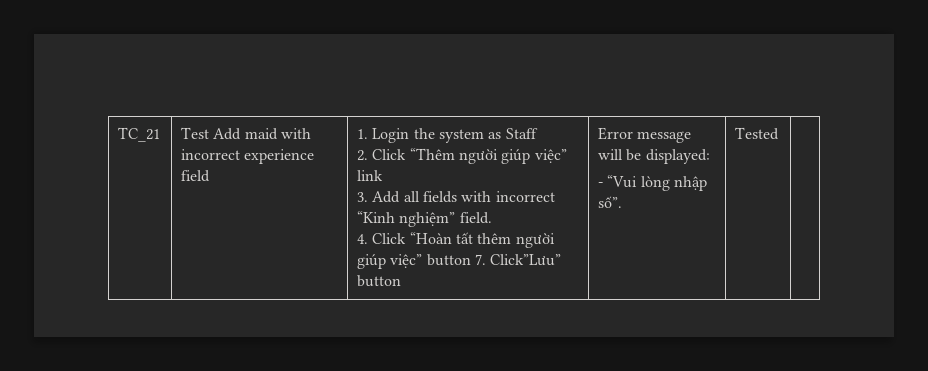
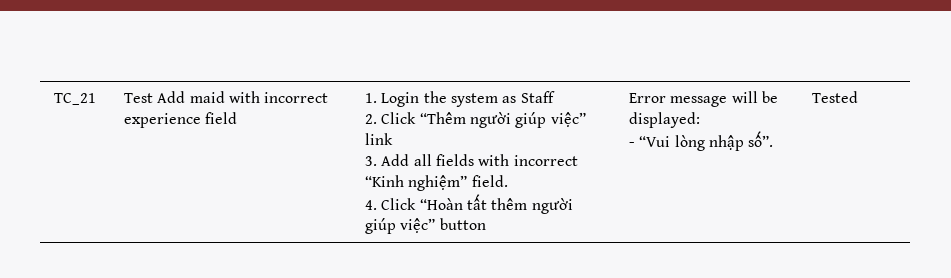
- 4. Click “Hoàn tất thêm người giúp việc” button 7. Click”Lưu” button
+ 4. Click “Hoàn tất thêm người giúp việc” button

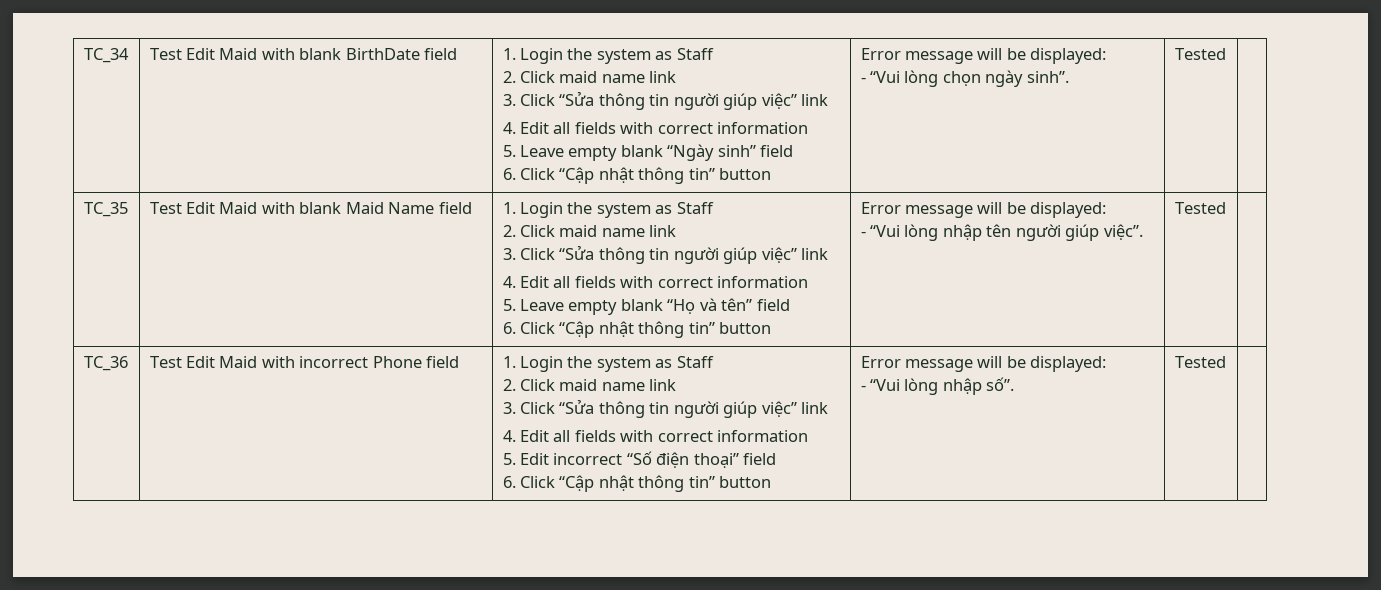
- TC_21 | Test Add maid with incorrect experience field | 1. Login the system as Staff
- 2. Click “Thêm người giúp việc” link
- 3. Add all fields with incorrect “Kinh nghiệm” field.
- 4. Click “Hoàn tất thêm người giúp việc” button
+ TC_34 | Test Edit Maid with blank BirthDate field | 1. Login the system as Staff
+ 2. Click maid name link
+ 3. Click “Sửa thông tin người giúp việc” link
+ 4. Edit all fields with correct information
+ 5. Leave empty blank “Ngày sinh” field
+ 6. Click “Cập nhật thông tin” button | Error message will be displayed:
+ - “Vui lòng chọn ngày sinh”. | Tested |
+ TC_35 | Test Edit Maid with blank Maid Name field | 1. Login the system as Staff
+ 2. Click maid name link
+ 3. Click “Sửa thông tin người giúp việc” link
+ 4. Edit all fields with correct information
+ 5. Leave empty blank “Họ và tên” field
+ 6. Click “Cập nhật thông tin” button | Error message will be displayed:
+ - “Vui lòng nhập tên người giúp việc”. | Tested |
+ TC_36 | Test Edit Maid with incorrect Phone field | 1. Login the system as Staff
+ 2. Click maid name link
+ 3. Click “Sửa thông tin người giúp việc” link
+ 4. Edit all fields with correct information
+ 5. Edit incorrect “Số điện thoại” field
+ 6. Click “Cập nhật thông tin” button

